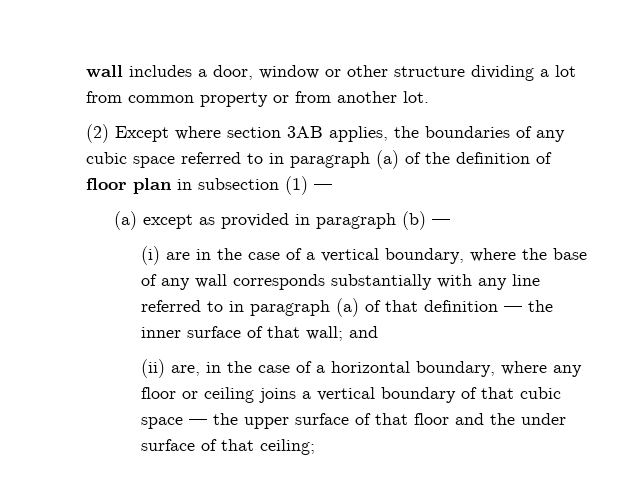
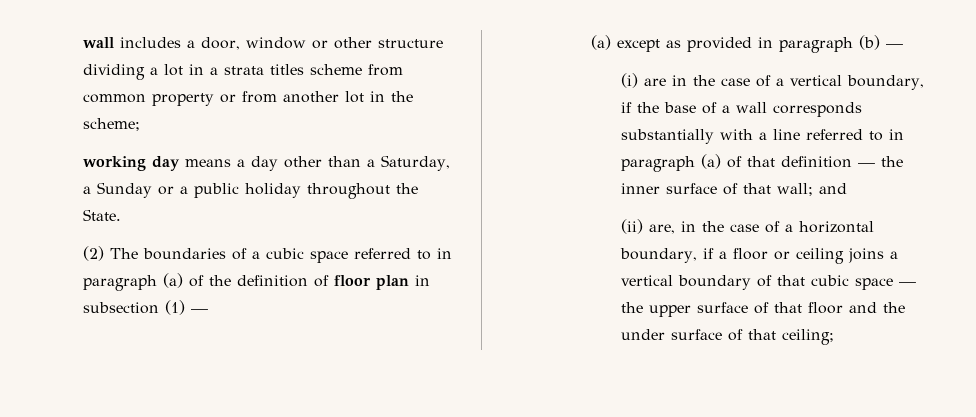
- wall includes a door, window or other structure dividing a lot from common property or from another lot.
- (2) Except where section 3AB applies, the boundaries of any cubic space referred to in paragraph (a) of the definition of floor plan in subsection (1) —
+ wall includes a door, window or other structure dividing a lot in a strata titles scheme from common property or from another lot in the scheme;
+ working day means a day other than a Saturday, a Sunday or a public holiday throughout the State.
+ (2) The boundaries of a cubic space referred to in paragraph (a) of the definition of floor plan in subsection (1) —
- (i) are in the case of a vertical boundary, where the base of any wall corresponds substantially with any line referred to in paragraph (a) of that definition — the inner surface of that wall; and
+ (i) are in the case of a vertical boundary, if the base of a wall corresponds substantially with a line referred to in paragraph (a) of that definition — the inner surface of that wall; and
- (ii) are, in the case of a horizontal boundary, where any floor or ceiling joins a vertical boundary of that cubic space — the upper surface of that floor and the under surface of that ceiling;
+ (ii) are, in the case of a horizontal boundary, if a floor or ceiling joins a vertical boundary of that cubic space — the upper surface of that floor and the under surface of that ceiling;

